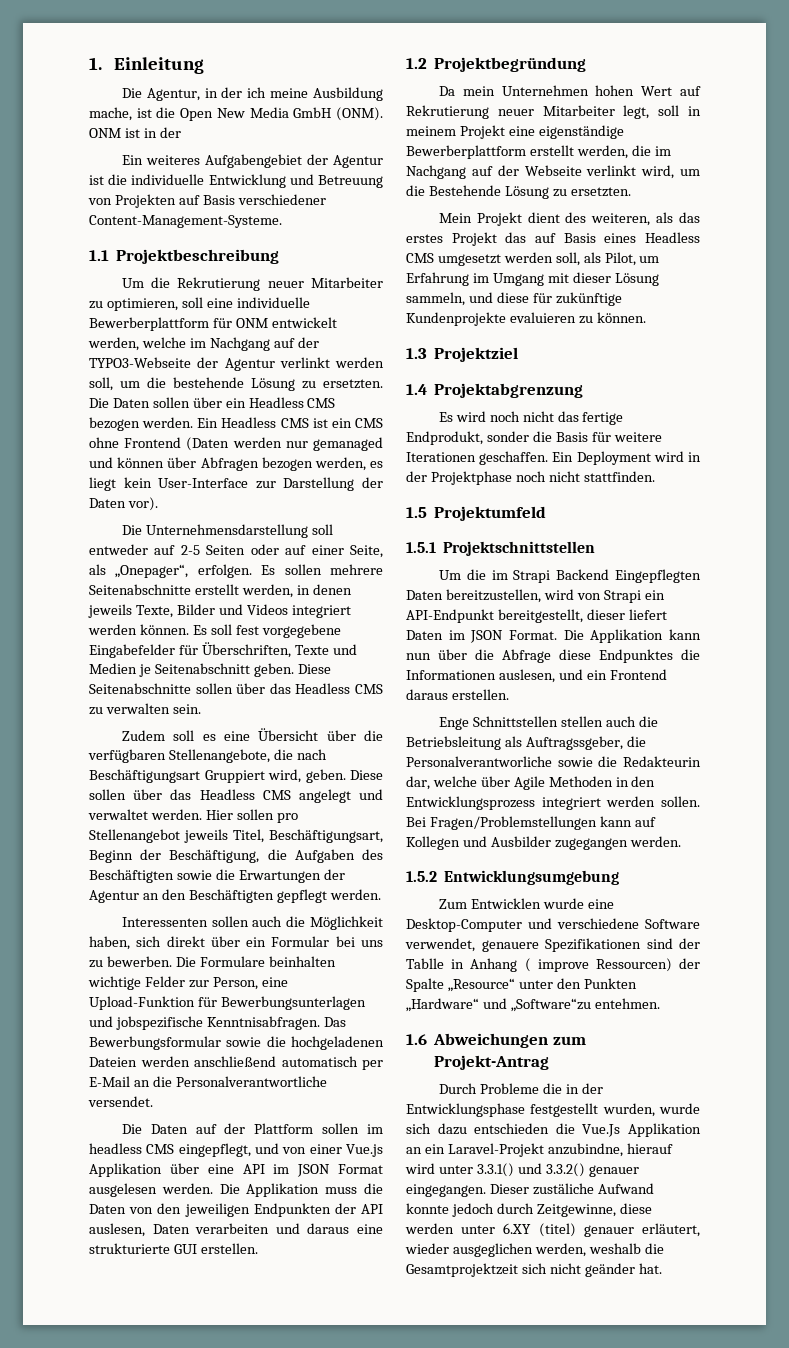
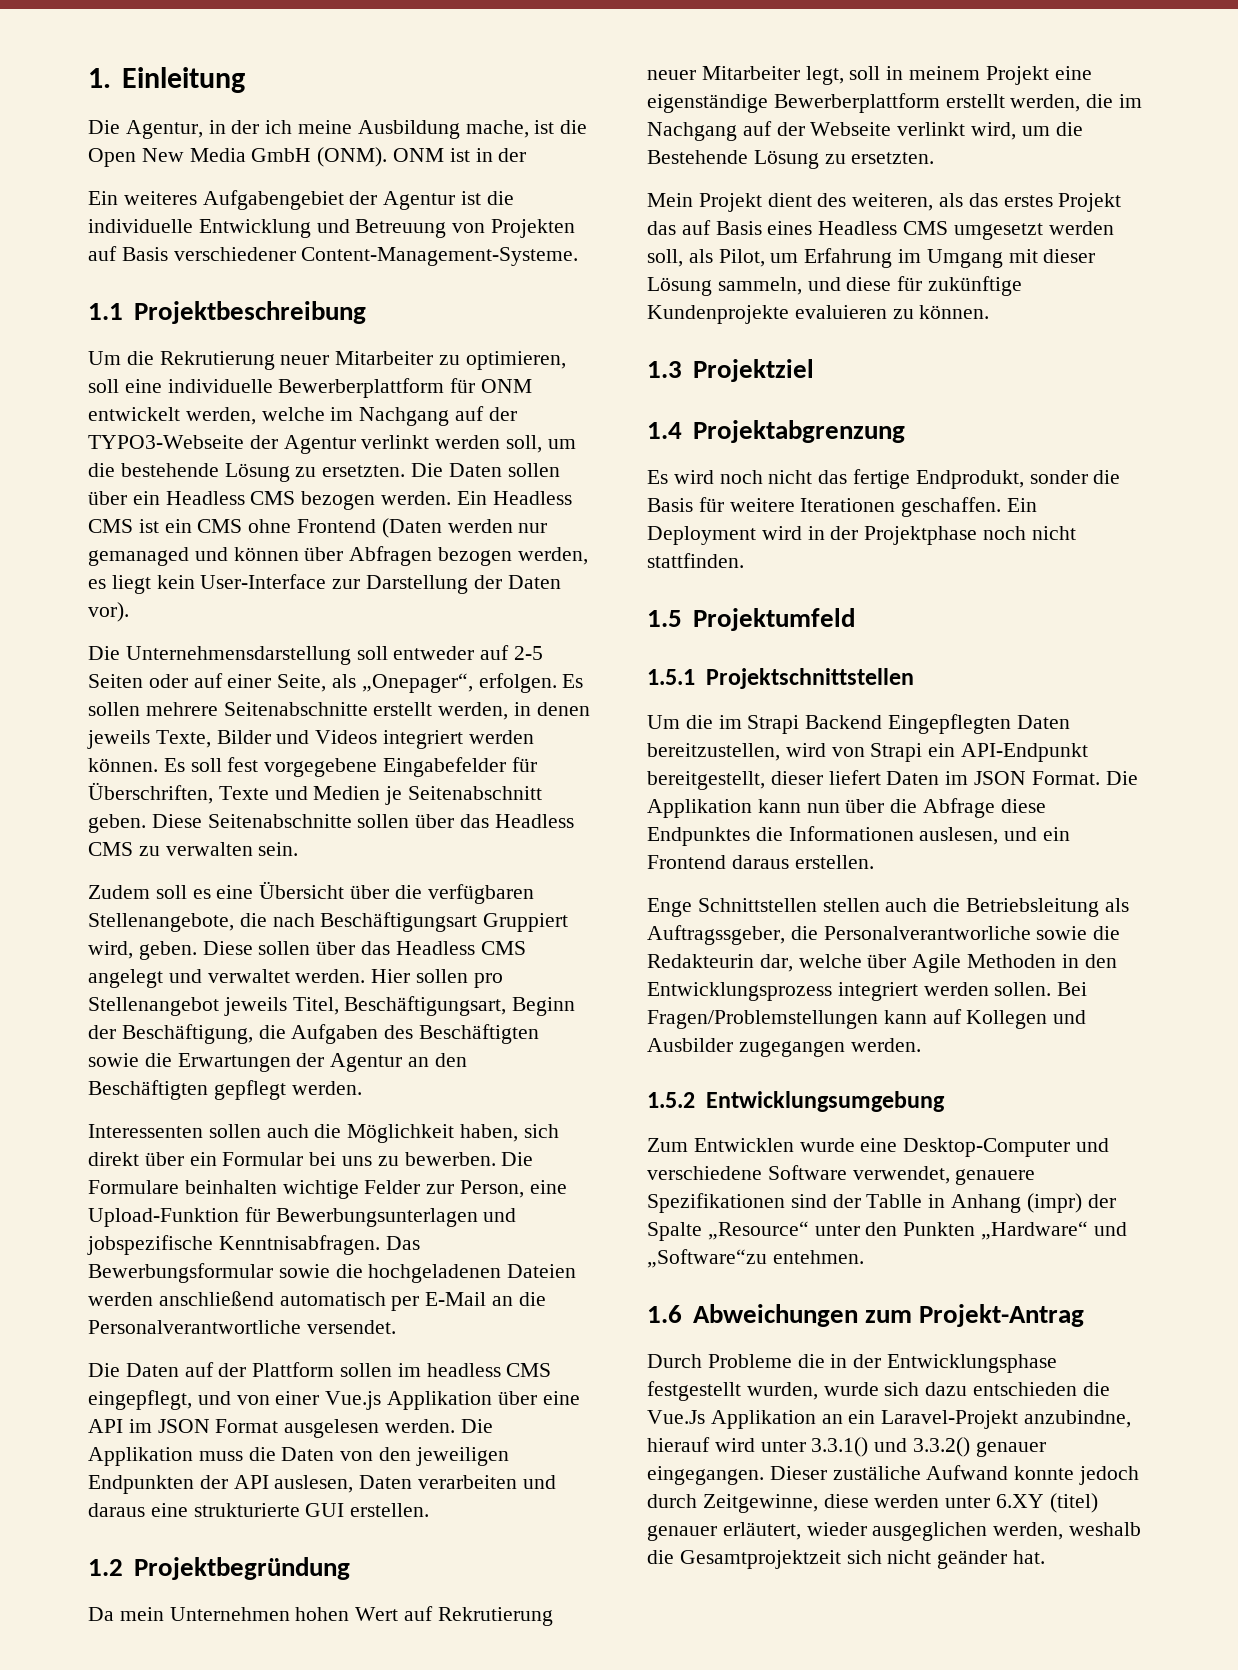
- Zum Entwicklen wurde eine Desktop-Computer und verschiedene Software verwendet, genauere Spezifikationen sind der Tablle in Anhang ( improve Ressourcen) der Spalte „Resource“ unter den Punkten „Hardware“ und „Software“zu entehmen.
+ Zum Entwicklen wurde eine Desktop-Computer und verschiedene Software verwendet, genauere Spezifikationen sind der Tablle in Anhang (impr) der Spalte „Resource“ unter den Punkten „Hardware“ und „Software“zu entehmen.

